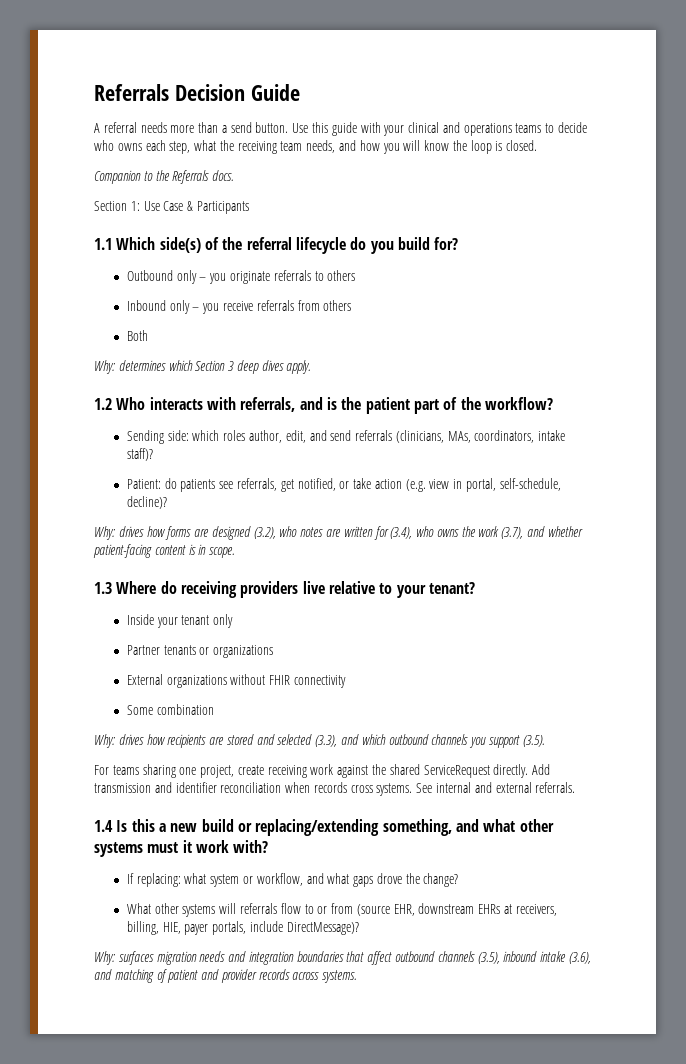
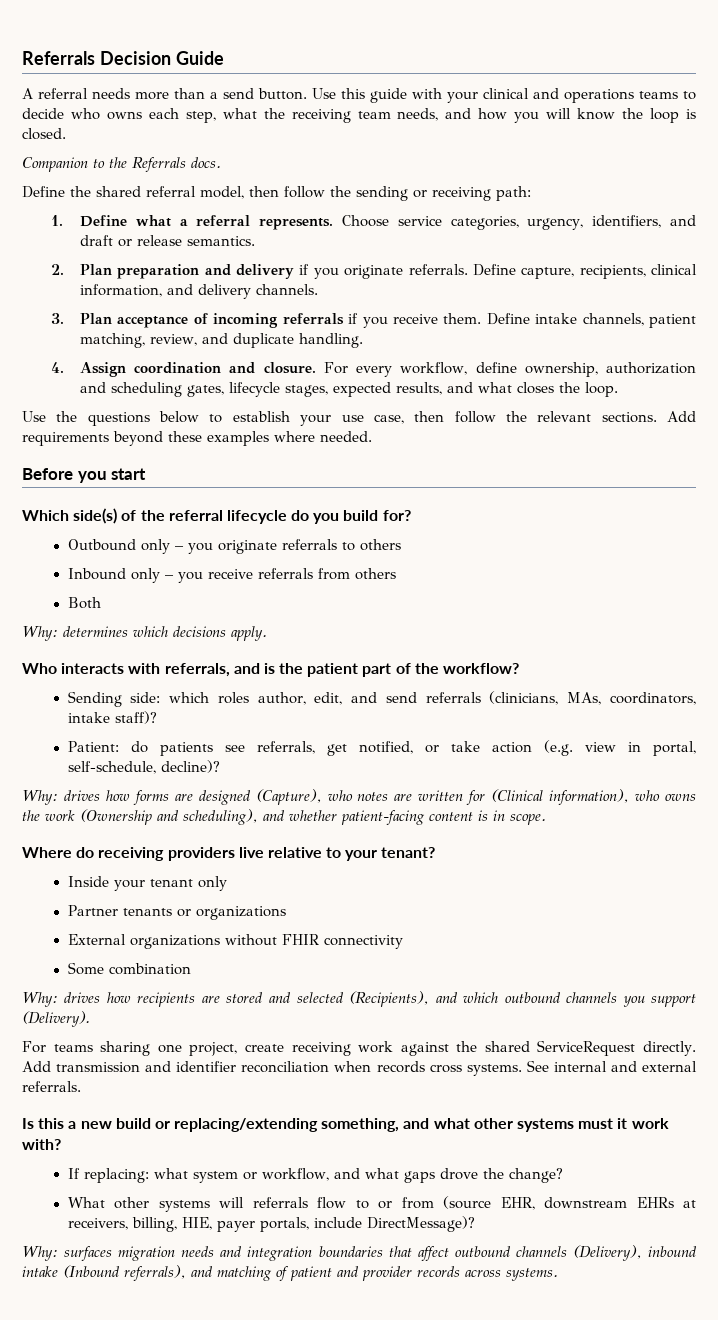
- Section 1: Use Case & Participants
- 1.1 Which side(s) of the referral lifecycle do you build for?
+ Define the shared referral model, then follow the sending or receiving path:
+ 1. Define what a referral represents. Choose service categories, urgency, identifiers, and draft or release semantics.
+ 2. Plan preparation and delivery if you originate referrals. Define capture, recipients, clinical information, and delivery channels.
+ 3. Plan acceptance of incoming referrals if you receive them. Define intake channels, patient matching, review, and duplicate handling.
+ 4. Assign coordination and closure. For every workflow, define ownership, authorization and scheduling gates, lifecycle stages, expected results, and what closes the loop.
+ Use the questions below to establish your use case, then follow the relevant sections. Add requirements beyond these examples where needed.
+ Before you start
+ Which side(s) of the referral lifecycle do you build for?
- Why: determines which Section 3 deep dives apply.
+ Why: determines which decisions apply.
- 1.2 Who interacts with referrals, and is the patient part of the workflow?
+ Who interacts with referrals, and is the patient part of the workflow?
- Why: drives how forms are designed (3.2), who notes are written for (3.4), who owns the work (3.7), and whether patient-facing content is in scope.
+ Why: drives how forms are designed (Capture), who notes are written for (Clinical information), who owns the work (Ownership and scheduling), and whether patient-facing content is in scope.
- 1.3 Where do receiving providers live relative to your tenant?
+ Where do receiving providers live relative to your tenant?
- Why: drives how recipients are stored and selected (3.3), and which outbound channels you support (3.5).
+ Why: drives how recipients are stored and selected (Recipients), and which outbound channels you support (Delivery).
- 1.4 Is this a new build or replacing/extending something, and what other systems must it work with?
+ Is this a new build or replacing/extending something, and what other systems must it work with?
- Why: surfaces migration needs and integration boundaries that affect outbound channels (3.5), inbound intake (3.6), and matching of patient and provider records across systems.
+ Why: surfaces migration needs and integration boundaries that affect outbound channels (Delivery), inbound intake (Inbound referrals), and matching of patient and provider records across systems.

